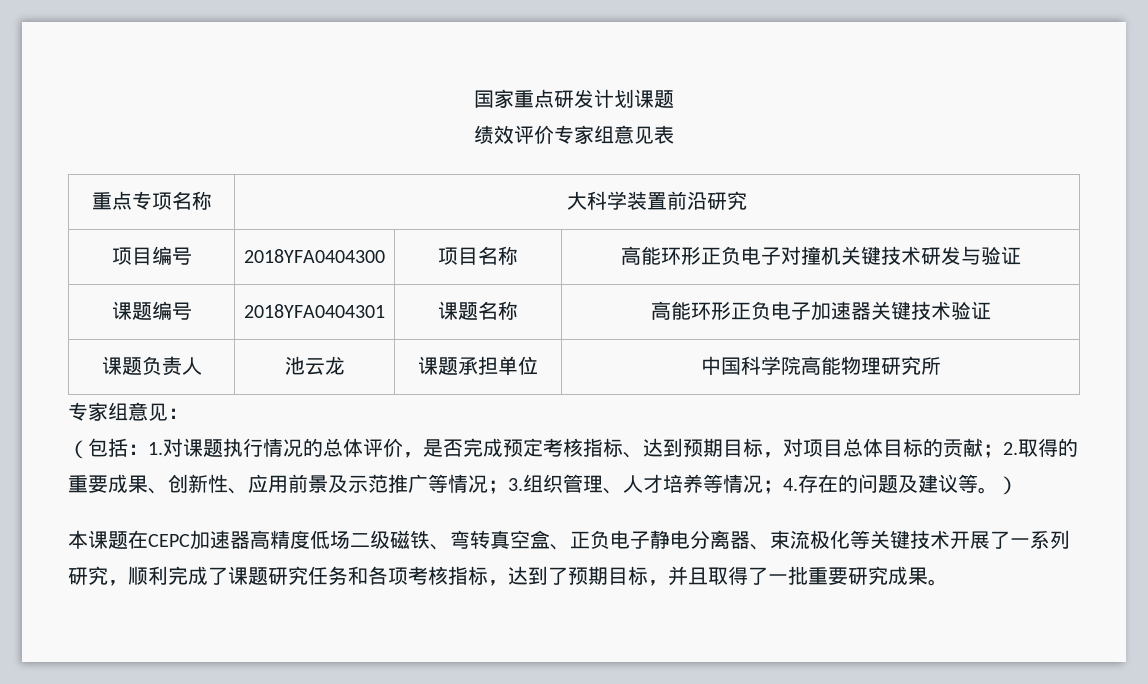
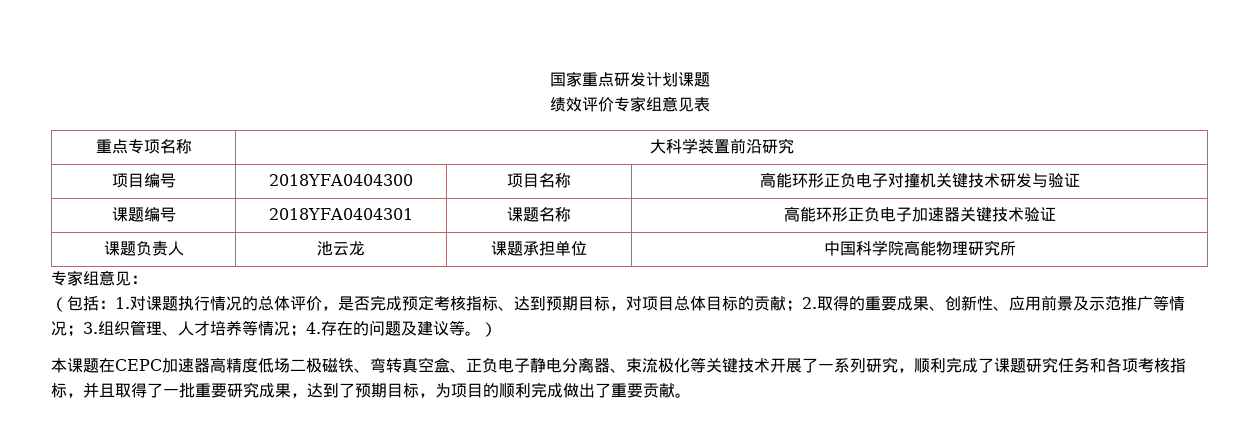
- 本课题在CEPC加速器高精度低场二级磁铁、弯转真空盒、正负电子静电分离器、束流极化等关键技术开展了一系列研究，顺利完成了课题研究任务和各项考核指标，达到了预期目标，并且取得了一批重要研究成果。
+ 本课题在CEPC加速器高精度低场二极磁铁、弯转真空盒、正负电子静电分离器、束流极化等关键技术开展了一系列研究，顺利完成了课题研究任务和各项考核指标，并且取得了一批重要研究成果，达到了预期目标，为项目的顺利完成做出了重要贡献。

